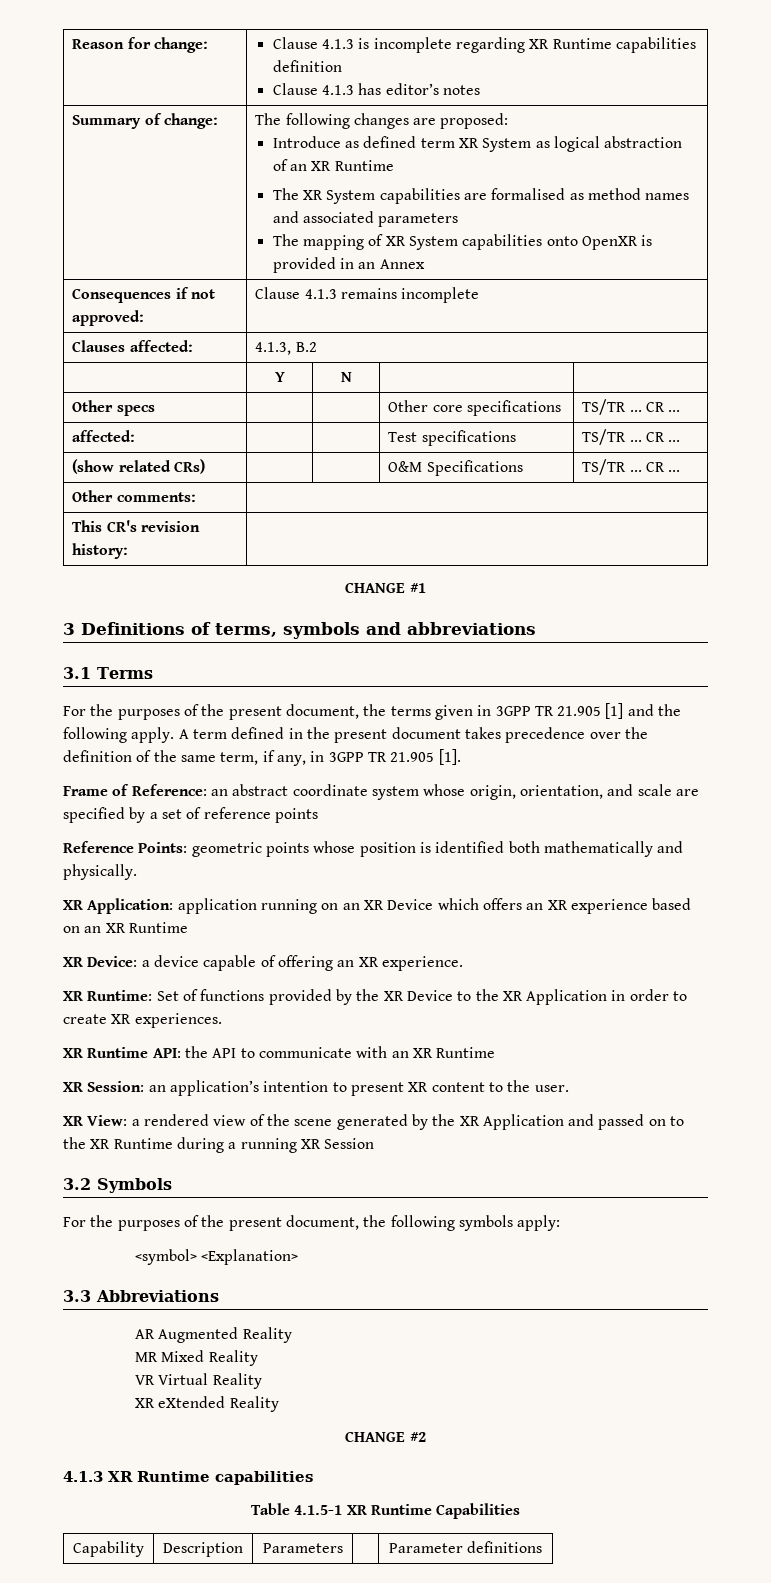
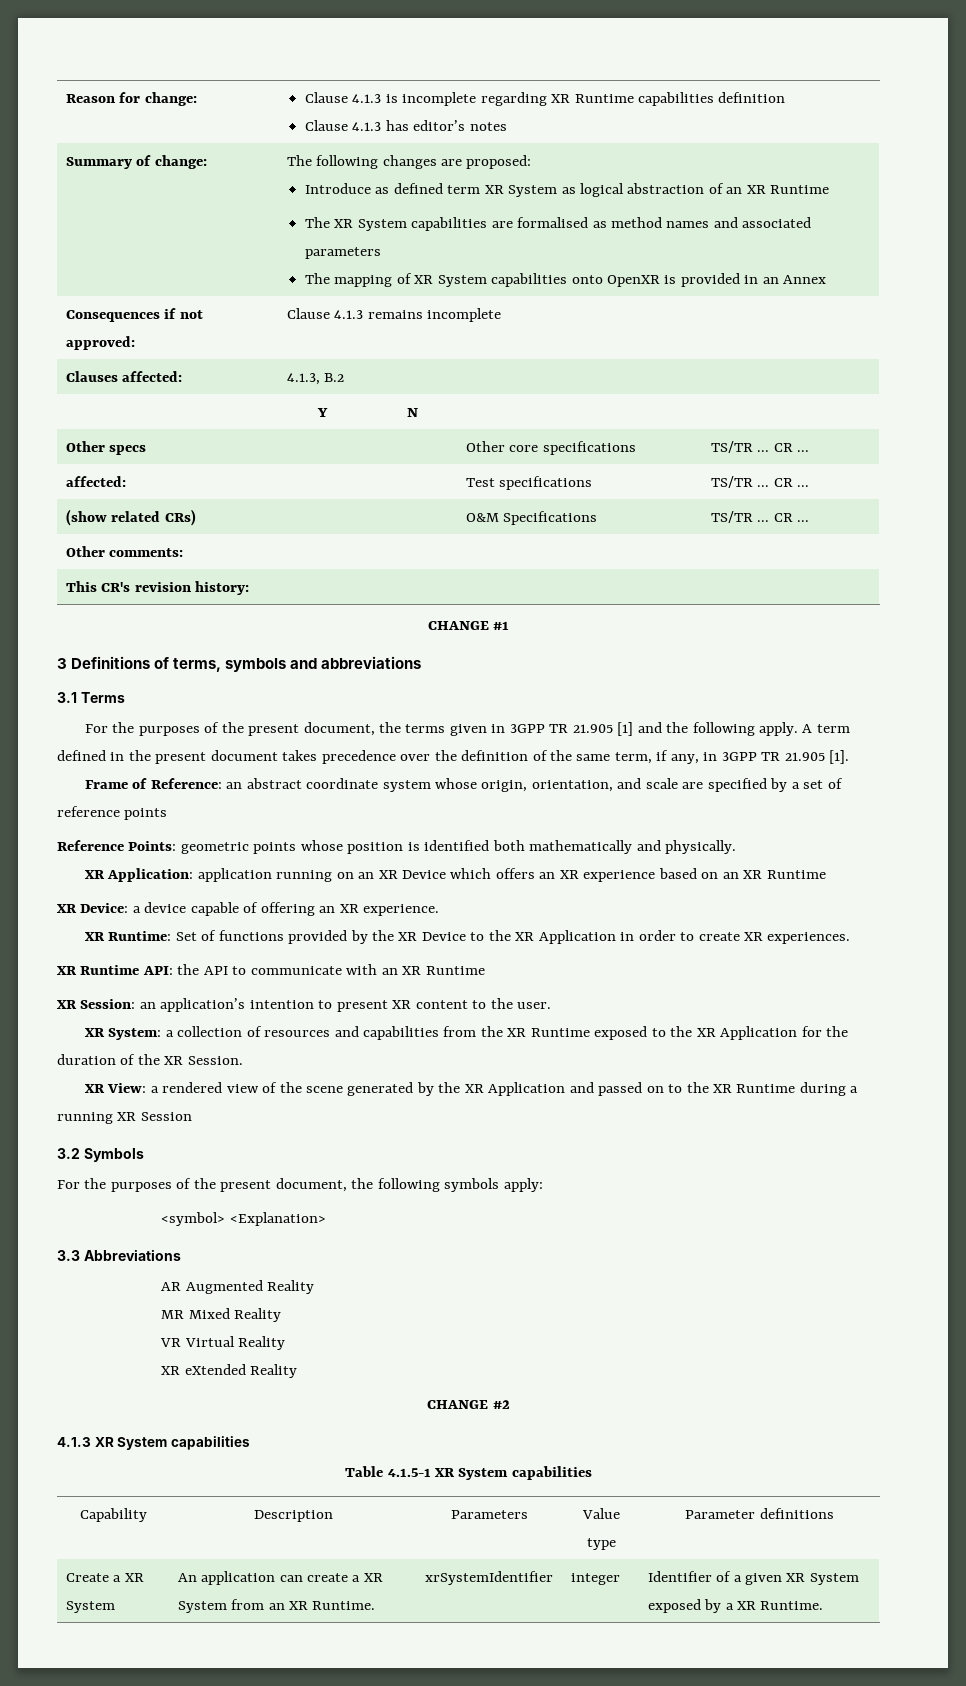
+ XR System: a collection of resources and capabilities from the XR Runtime exposed to the XR Application for the duration of the XR Session.
- 4.1.3 XR Runtime capabilities
+ 4.1.3 XR System capabilities
- Table 4.1.5-1 XR Runtime Capabilities
+ Table 4.1.5-1 XR System capabilities
- Capability | Description | Parameters | | Parameter definitions
+ Capability | Description | Parameters | Value type | Parameter definitions
+ Create a XR System | An application can create a XR System from an XR Runtime. | xrSystemIdentifier | integer | Identifier of a given XR System exposed by a XR Runtime.

